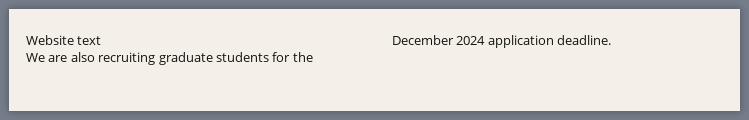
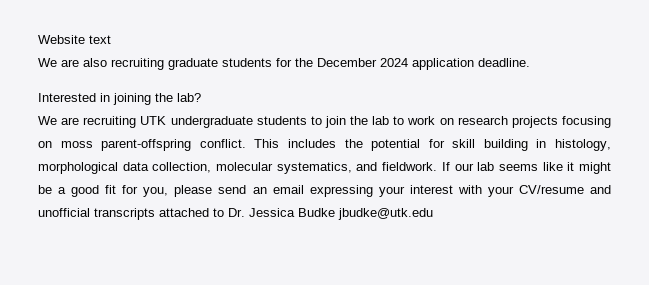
+ Interested in joining the lab?
+ We are recruiting UTK undergraduate students to join the lab to work on research projects focusing on moss parent-offspring conflict. This includes the potential for skill building in histology, morphological data collection, molecular systematics, and fieldwork. If our lab seems like it might be a good fit for you, please send an email expressing your interest with your CV/resume and unofficial transcripts attached to Dr. Jessica Budke jbudke@utk.edu

